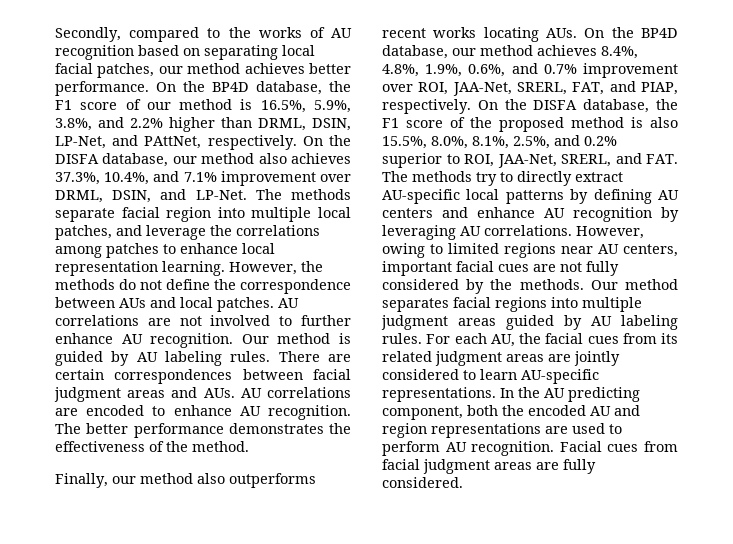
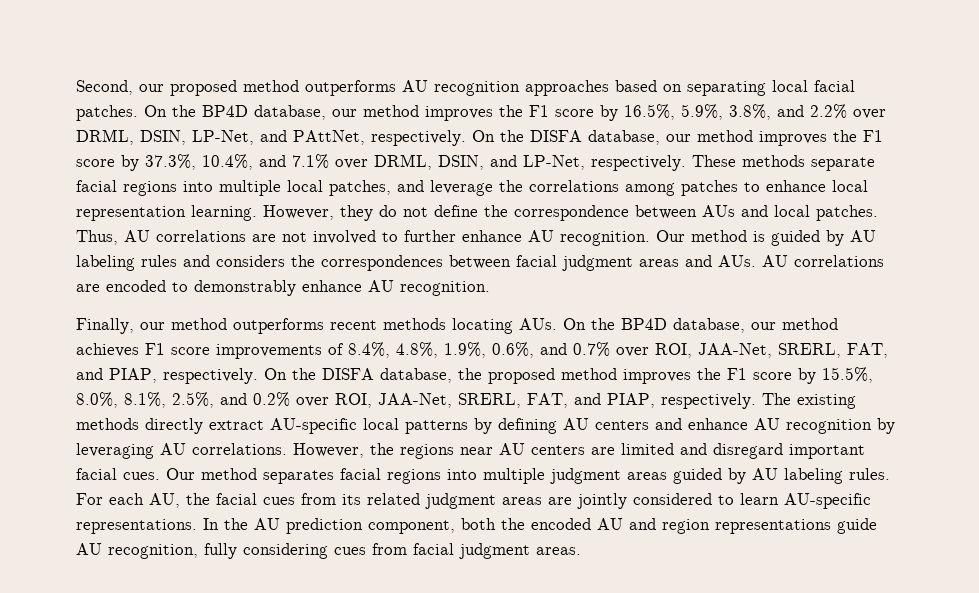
- Secondly, compared to the works of AU recognition based on separating local facial patches, our method achieves better performance. On the BP4D database, the F1 score of our method is 16.5%, 5.9%, 3.8%, and 2.2% higher than DRML, DSIN, LP-Net, and PAttNet, respectively.
+ Second, our proposed method outperforms AU recognition approaches based on separating local facial patches. On the BP4D database, our method improves the F1 score by 16.5%, 5.9%, 3.8%, and 2.2% over DRML, DSIN, LP-Net, and PAttNet, respectively.
- On the DISFA database, our method also achieves 37.3%, 10.4%, and 7.1% improvement over DRML, DSIN, and LP-Net. The methods separate facial region into multiple local patches, and leverage the correlations among patches to enhance local representation learning.
+ On the DISFA database, our method improves the F1 score by 37.3%, 10.4%, and 7.1% over DRML, DSIN, and LP-Net, respectively. These methods separate facial regions into multiple local patches, and leverage the correlations among patches to enhance local representation learning.
- However, the methods do not define the correspondence between AUs and local patches.
+ However, they do not define the correspondence between AUs and local patches.
- AU correlations are not involved to further enhance AU recognition.
+ Thus, AU correlations are not involved to further enhance AU recognition.
- Our method is guided by AU labeling rules. There are certain correspondences between facial judgment areas and AUs. AU correlations are encoded to enhance AU recognition. The better performance demonstrates the effectiveness of the method.
+ Our method is guided by AU labeling rules and considers the correspondences between facial judgment areas and AUs. AU correlations are encoded to demonstrably enhance AU recognition.
- Finally, our method also outperforms recent works locating AUs. On the BP4D database, our method achieves 8.4%, 4.8%, 1.9%, 0.6%, and 0.7% improvement over ROI, JAA-Net, SRERL, FAT, and PIAP, respectively.
+ Finally, our method outperforms recent methods locating AUs. On the BP4D database, our method achieves F1 score improvements of 8.4%, 4.8%, 1.9%, 0.6%, and 0.7% over ROI, JAA-Net, SRERL, FAT, and PIAP, respectively.
- On the DISFA database, the F1 score of the proposed method is also 15.5%, 8.0%, 8.1%, 2.5%, and 0.2% superior to ROI, JAA-Net, SRERL, and FAT. The methods try to directly extract AU-specific local patterns by defining AU centers and enhance AU recognition by leveraging AU correlations.
+ On the DISFA database, the proposed method improves the F1 score by 15.5%, 8.0%, 8.1%, 2.5%, and 0.2% over ROI, JAA-Net, SRERL, FAT, and PIAP, respectively. The existing methods directly extract AU-specific local patterns by defining AU centers and enhance AU recognition by leveraging AU correlations.
- However, owing to limited regions near AU centers, important facial cues are not fully considered by the methods.
+ However, the regions near AU centers are limited and disregard important facial cues.
- In the AU predicting component, both the encoded AU and region representations are used to perform AU recognition. Facial cues from facial judgment areas are fully considered.
+ In the AU prediction component, both the encoded AU and region representations guide AU recognition, fully considering cues from facial judgment areas.

